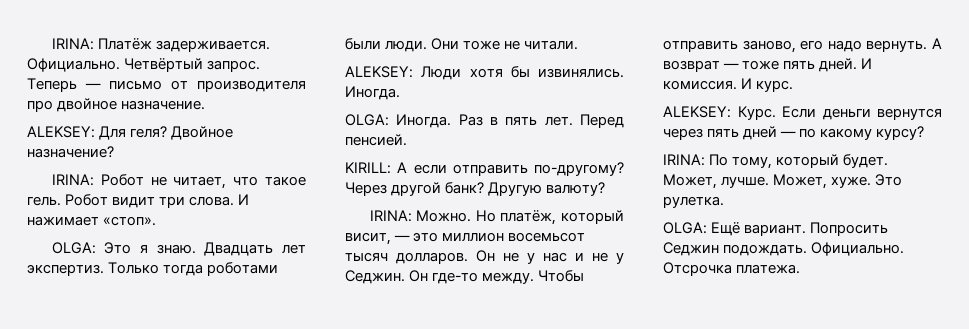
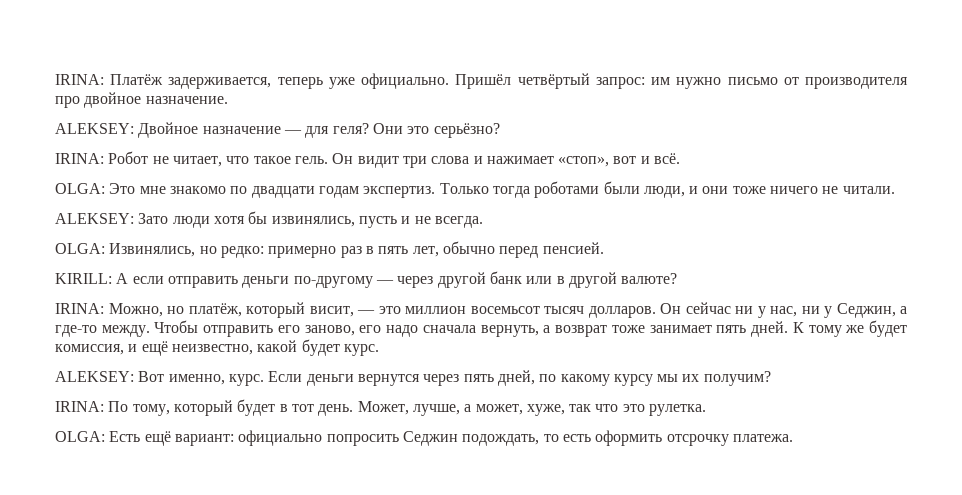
- IRINA: Платёж задерживается. Официально. Четвёртый запрос. Теперь — письмо от производителя про двойное назначение.
+ IRINA: Платёж задерживается, теперь уже официально. Пришёл четвёртый запрос: им нужно письмо от производителя про двойное назначение.
- ALEKSEY: Для геля? Двойное назначение?
+ ALEKSEY: Двойное назначение — для геля? Они это серьёзно?
- Робот видит три слова. И нажимает «стоп».
- OLGA: Это я знаю. Двадцать лет экспертиз.
+ Он видит три слова и нажимает «стоп», вот и всё.
+ OLGA: Это мне знакомо по двадцати годам экспертиз.
- Только тогда роботами были люди. Они тоже не читали.
- ALEKSEY: Люди хотя бы извинялись. Иногда.
- OLGA: Иногда. Раз в пять лет. Перед пенсией.
+ Только тогда роботами были люди, и они тоже ничего не читали.
+ ALEKSEY: Зато люди хотя бы извинялись, пусть и не всегда.
+ OLGA: Извинялись, но редко: примерно раз в пять лет, обычно перед пенсией.
- KIRILL: А если отправить по-другому? Через другой банк? Другую валюту?
- IRINA: Можно. Но платёж, который висит, — это миллион восемьсот тысяч долларов.
+ KIRILL: А если отправить деньги по-другому — через другой банк или в другой валюте?
+ IRINA: Можно, но платёж, который висит, — это миллион восемьсот тысяч долларов.
- Он не у нас и не у Седжин. Он где-то между.
+ Он сейчас ни у нас, ни у Седжин, а где-то между.
- Чтобы отправить заново, его надо вернуть. А возврат — тоже пять дней. И комиссия. И курс.
+ Чтобы отправить его заново, его надо сначала вернуть, а возврат тоже занимает пять дней. К тому же будет комиссия, и ещё неизвестно, какой будет курс.
- ALEKSEY: Курс.
+ ALEKSEY: Вот именно, курс.
- Если деньги вернутся через пять дней — по какому курсу?
- IRINA: По тому, который будет. Может, лучше. Может, хуже. Это рулетка.
- OLGA: Ещё вариант. Попросить Седжин подождать. Официально. Отсрочка платежа.
+ Если деньги вернутся через пять дней, по какому курсу мы их получим?
+ IRINA: По тому, который будет в тот день. Может, лучше, а может, хуже, так что это рулетка.
+ OLGA: Есть ещё вариант: официально попросить Седжин подождать, то есть оформить отсрочку платежа.

